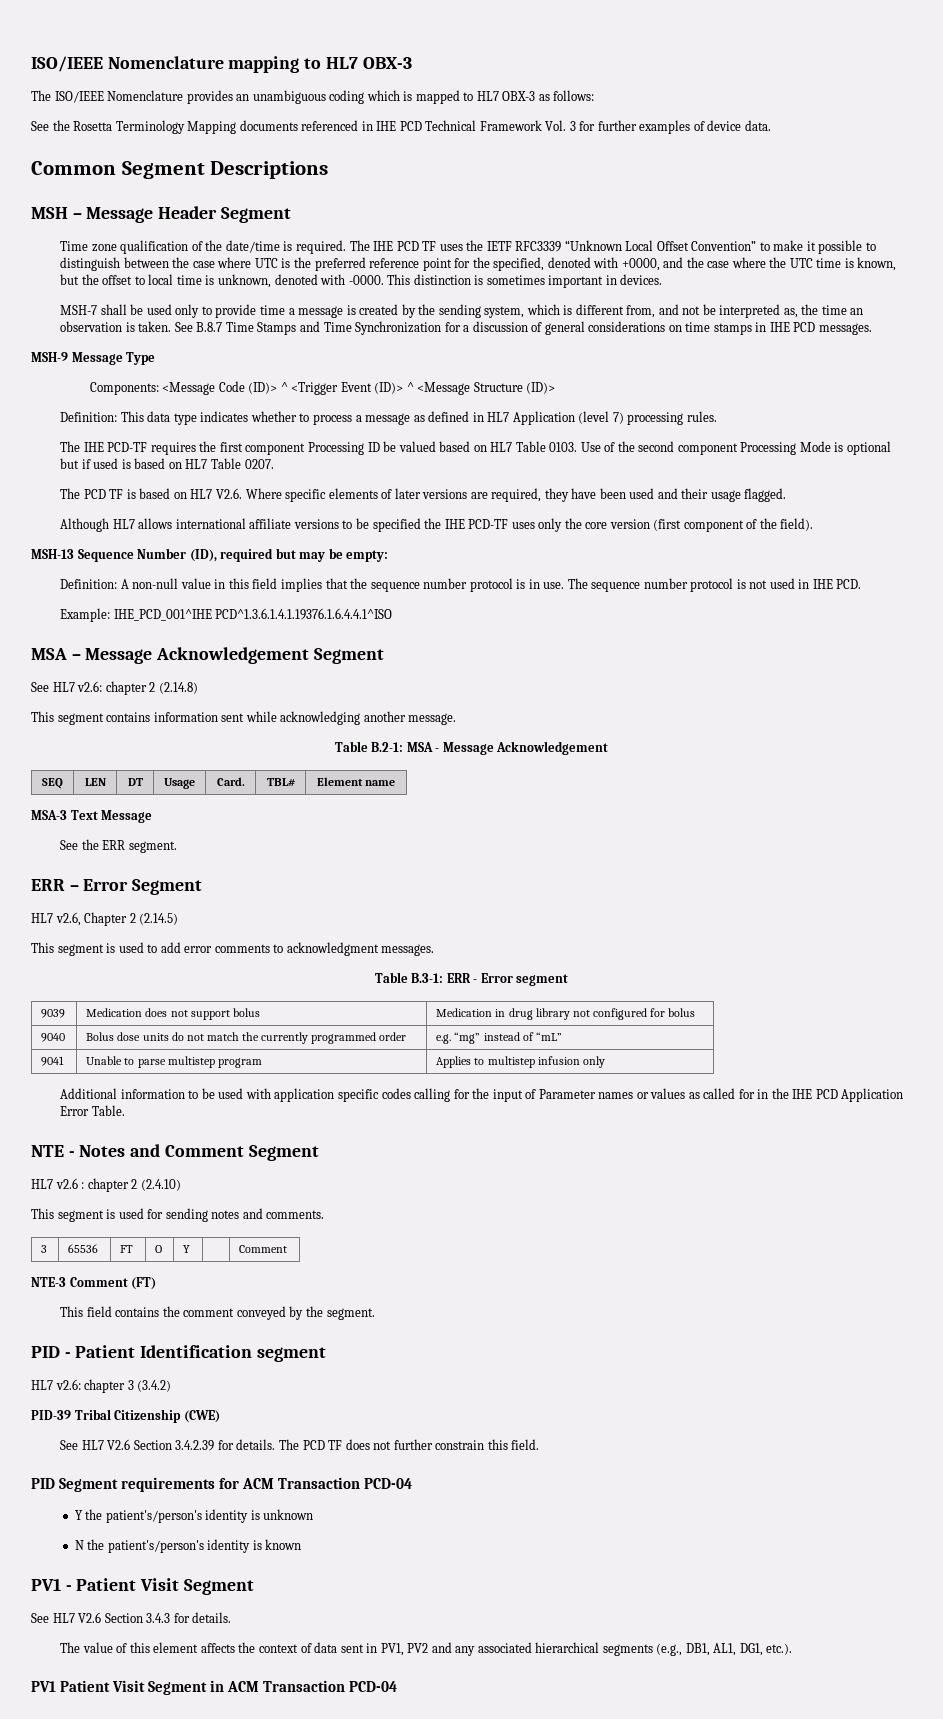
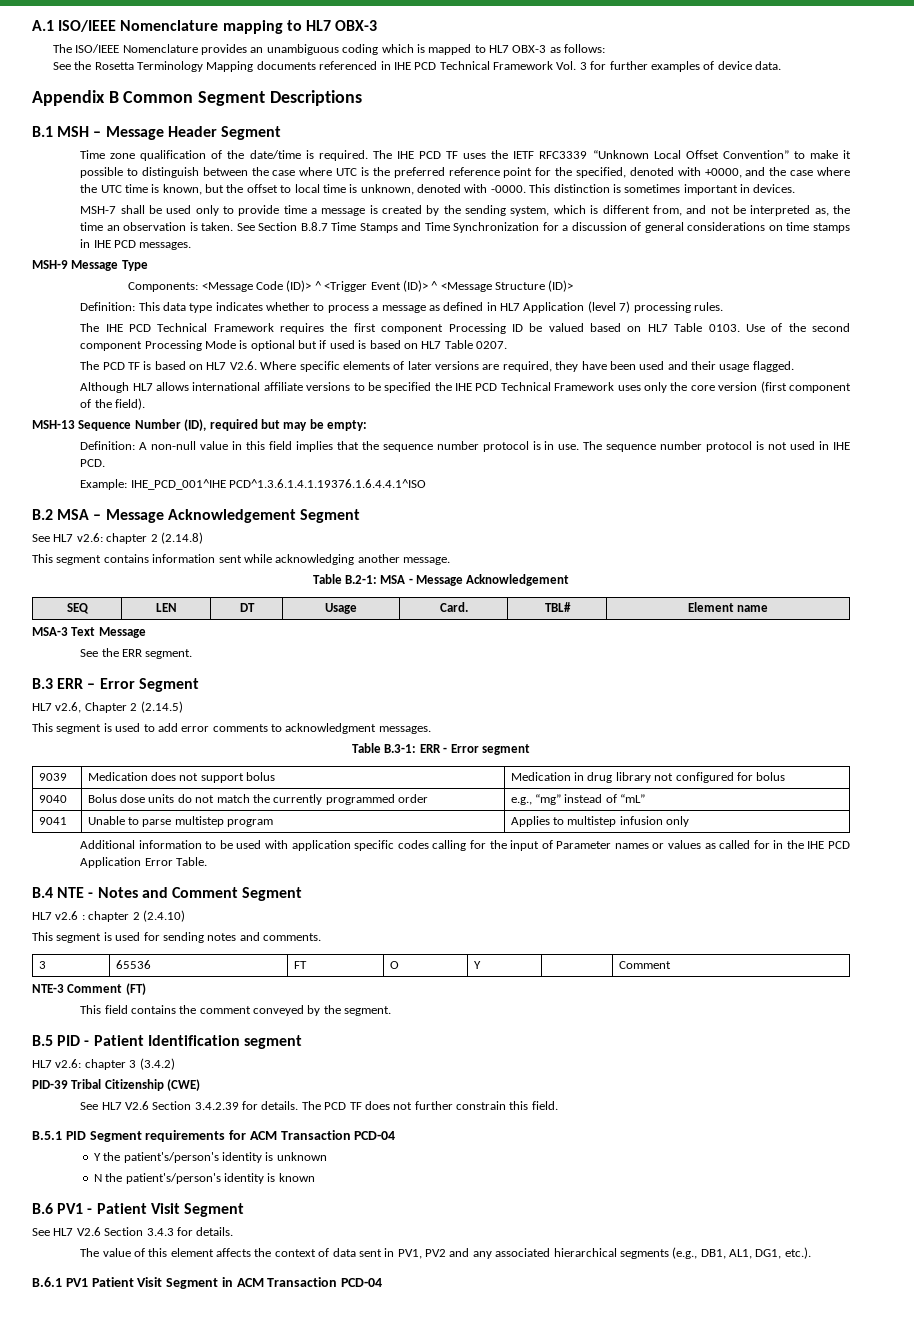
- ISO/IEEE Nomenclature mapping to HL7 OBX-3
+ A.1 ISO/IEEE Nomenclature mapping to HL7 OBX-3
- Common Segment Descriptions
+ Appendix B Common Segment Descriptions
- MSH – Message Header Segment
+ B.1 MSH – Message Header Segment
- See B.8.7 Time Stamps and Time Synchronization for a discussion of general considerations on time stamps in IHE PCD messages.
+ See Section B.8.7 Time Stamps and Time Synchronization for a discussion of general considerations on time stamps in IHE PCD messages.
- The IHE PCD-TF requires the first component Processing ID be valued based on HL7 Table 0103.
+ The IHE PCD Technical Framework requires the first component Processing ID be valued based on HL7 Table 0103.
- Although HL7 allows international affiliate versions to be specified the IHE PCD-TF uses only the core version (first component of the field).
+ Although HL7 allows international affiliate versions to be specified the IHE PCD Technical Framework uses only the core version (first component of the field).
- MSA – Message Acknowledgement Segment
+ B.2 MSA – Message Acknowledgement Segment
- ERR – Error Segment
+ B.3 ERR – Error Segment
- 9040 | Bolus dose units do not match the currently programmed order | e.g. “mg” instead of “mL”
+ 9040 | Bolus dose units do not match the currently programmed order | e.g., “mg” instead of “mL”
- NTE - Notes and Comment Segment
+ B.4 NTE - Notes and Comment Segment
- PID - Patient Identification segment
+ B.5 PID - Patient Identification segment
- PID Segment requirements for ACM Transaction PCD-04
+ B.5.1 PID Segment requirements for ACM Transaction PCD-04
- PV1 - Patient Visit Segment
+ B.6 PV1 - Patient Visit Segment
- PV1 Patient Visit Segment in ACM Transaction PCD-04
+ B.6.1 PV1 Patient Visit Segment in ACM Transaction PCD-04

